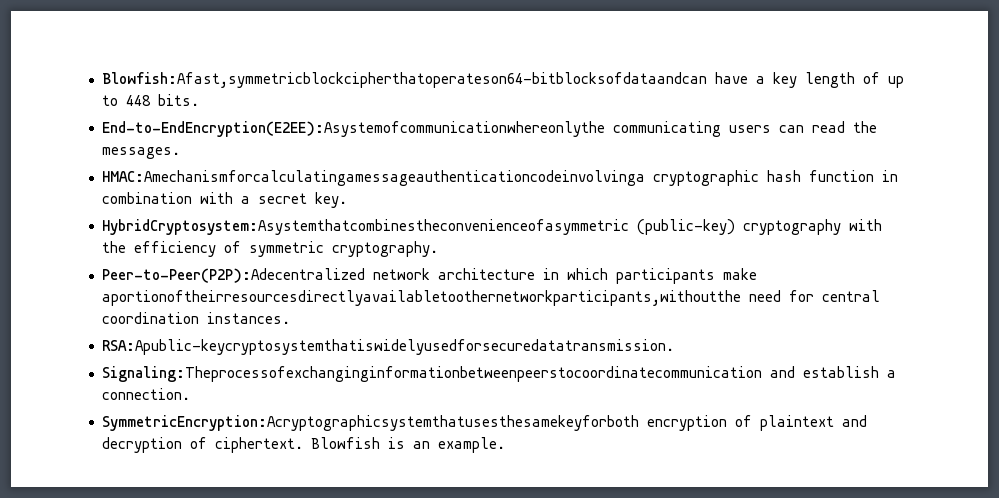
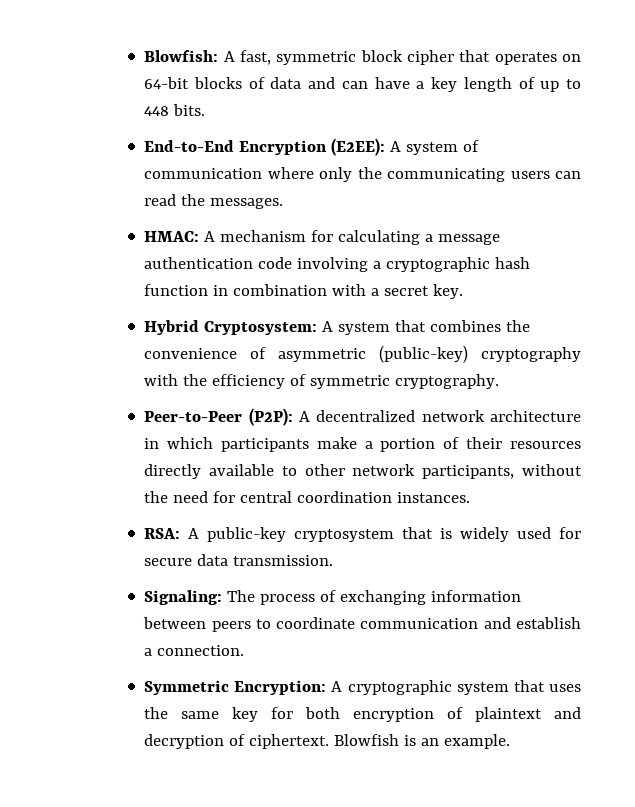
- Blowfish:Afast,symmetricblockcipherthatoperateson64-bitblocksofdataandcan have a key length of up to 448 bits.
+ Blowfish: A fast, symmetric block cipher that operates on 64-bit blocks of data and can have a key length of up to 448 bits.
- End-to-EndEncryption(E2EE):Asystemofcommunicationwhereonlythe communicating users can read the messages.
+ End-to-End Encryption (E2EE): A system of communication where only the communicating users can read the messages.
- HMAC:Amechanismforcalculatingamessageauthenticationcodeinvolvinga cryptographic hash function in combination with a secret key.
+ HMAC: A mechanism for calculating a message authentication code involving a cryptographic hash function in combination with a secret key.
- HybridCryptosystem:Asystemthatcombinestheconvenienceofasymmetric (public-key) cryptography with the efficiency of symmetric cryptography.
+ Hybrid Cryptosystem: A system that combines the convenience of asymmetric (public-key) cryptography with the efficiency of symmetric cryptography.
- Peer-to-Peer(P2P):Adecentralized network architecture in which participants make aportionoftheirresourcesdirectlyavailabletoothernetworkparticipants,withoutthe need for central coordination instances.
+ Peer-to-Peer (P2P): A decentralized network architecture in which participants make a portion of their resources directly available to other network participants, without the need for central coordination instances.
- RSA:Apublic-keycryptosystemthatiswidelyusedforsecuredatatransmission.
- Signaling:Theprocessofexchanginginformationbetweenpeerstocoordinatecommunication and establish a connection.
- SymmetricEncryption:Acryptographicsystemthatusesthesamekeyforboth encryption of plaintext and decryption of ciphertext.
+ RSA: A public-key cryptosystem that is widely used for secure data transmission.
+ Signaling: The process of exchanging information between peers to coordinate communication and establish a connection.
+ Symmetric Encryption: A cryptographic system that uses the same key for both encryption of plaintext and decryption of ciphertext.

